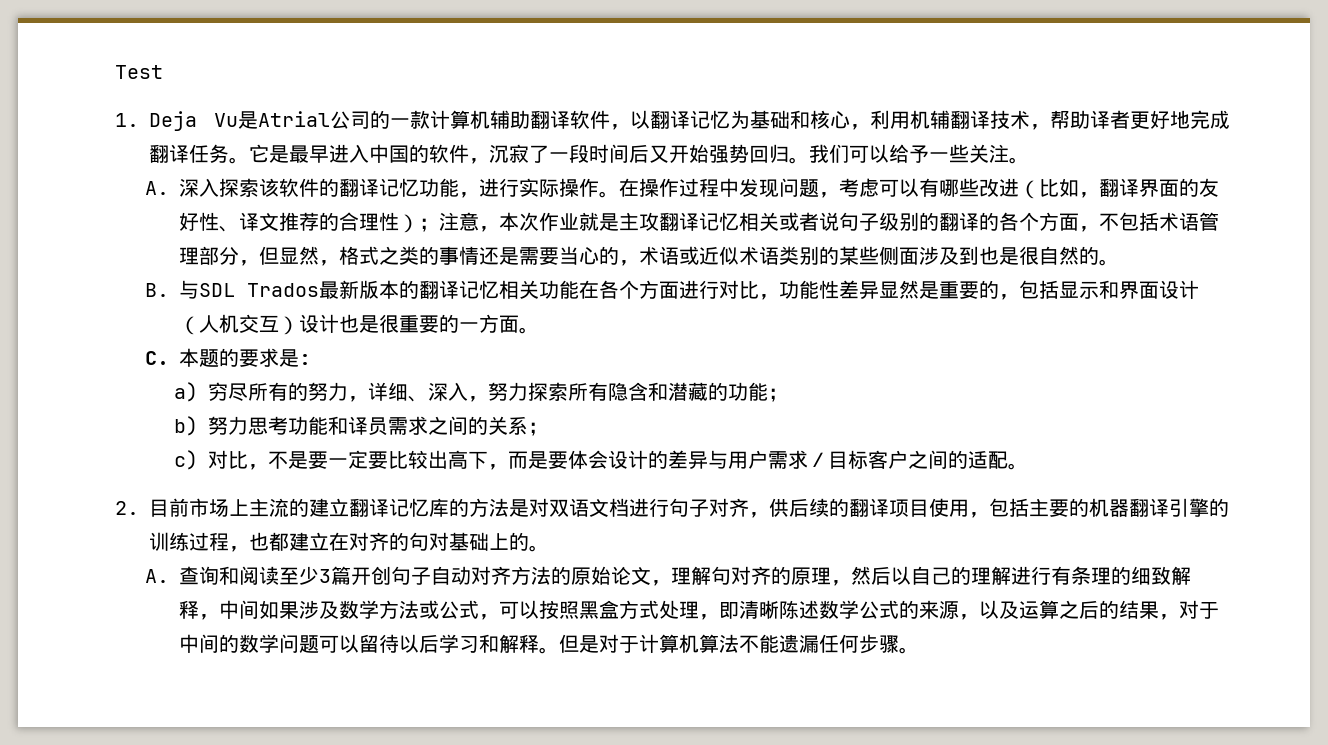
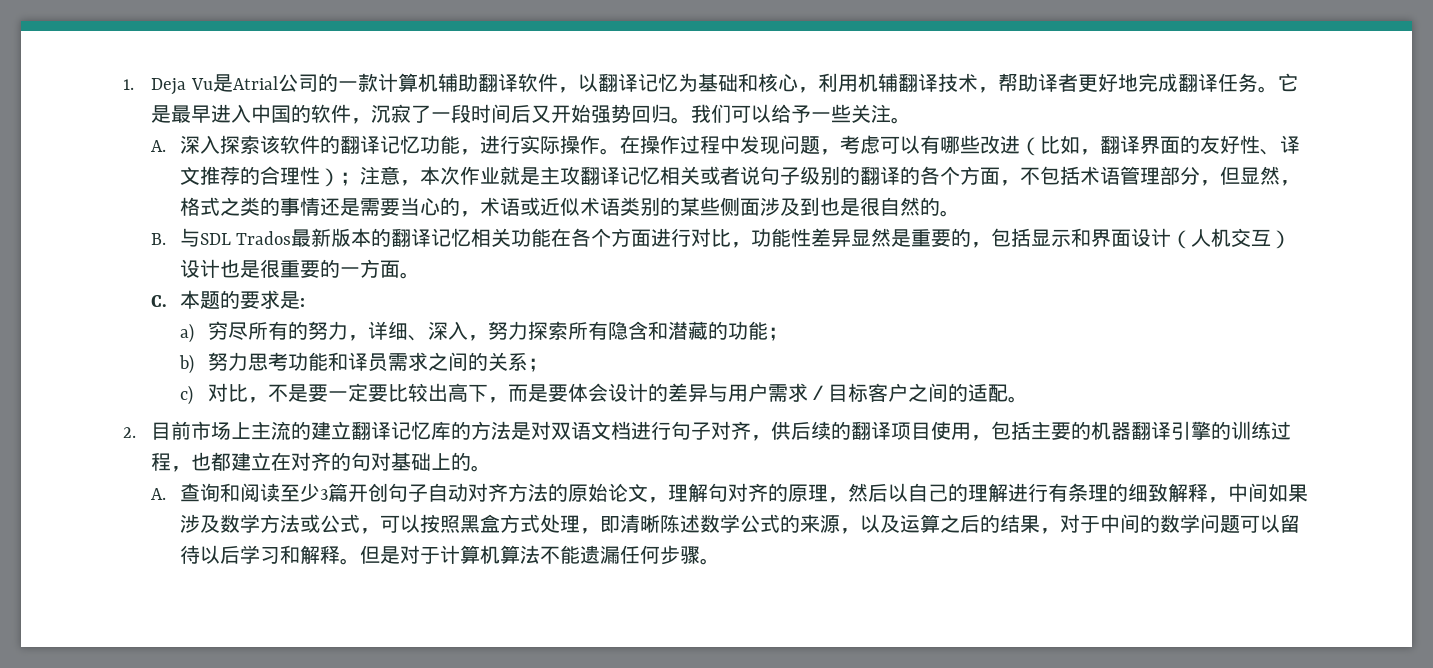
- Test

